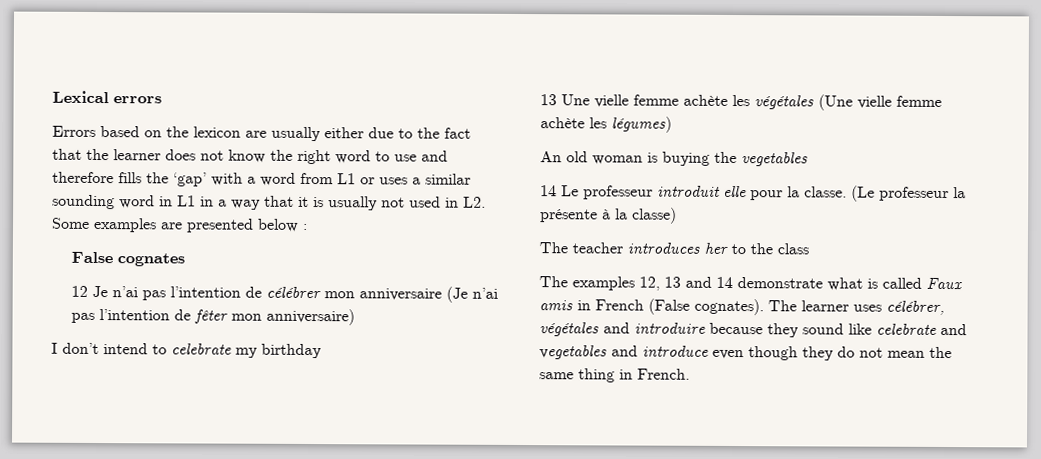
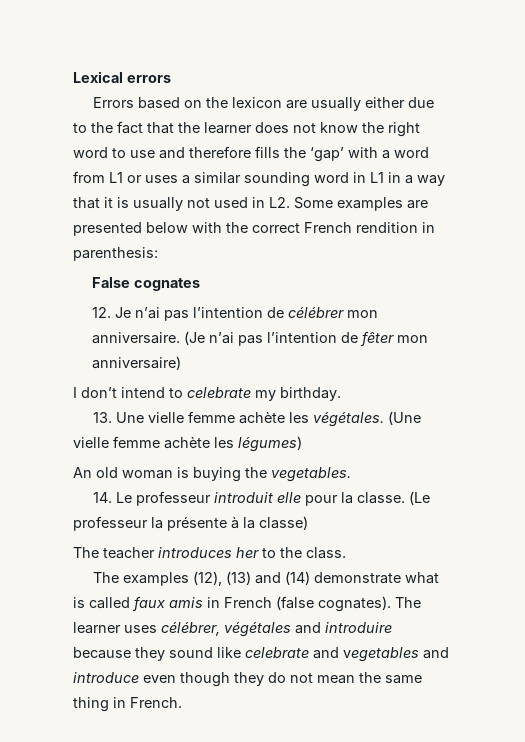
- Errors based on the lexicon are usually either due to the fact that the learner does not know the right word to use and therefore fills the ‘gap’ with a word from L1 or uses a similar sounding word in L1 in a way that it is usually not used in L2. Some examples are presented below :
+ Errors based on the lexicon are usually either due to the fact that the learner does not know the right word to use and therefore fills the ‘gap’ with a word from L1 or uses a similar sounding word in L1 in a way that it is usually not used in L2. Some examples are presented below with the correct French rendition in parenthesis:
- 12 Je n’ai pas l’intention de célébrer mon anniversaire (Je n’ai pas l’intention de fêter mon anniversaire)
+ 12. Je n’ai pas l’intention de célébrer mon anniversaire. (Je n’ai pas l’intention de fêter mon anniversaire)
- I don’t intend to celebrate my birthday
- 13 Une vielle femme achète les végétales (Une vielle femme achète les légumes)
+ I don’t intend to celebrate my birthday.
+ 13. Une vielle femme achète les végétales. (Une vielle femme achète les légumes)
- An old woman is buying the vegetables
- 14 Le professeur introduit elle pour la classe.
+ An old woman is buying the vegetables.
+ 14. Le professeur introduit elle pour la classe.
- The teacher introduces her to the class
+ The teacher introduces her to the class.
- The examples 12, 13 and 14 demonstrate what is called Faux amis in French (False cognates).
+ The examples (12), (13) and (14) demonstrate what is called faux amis in French (false cognates).

